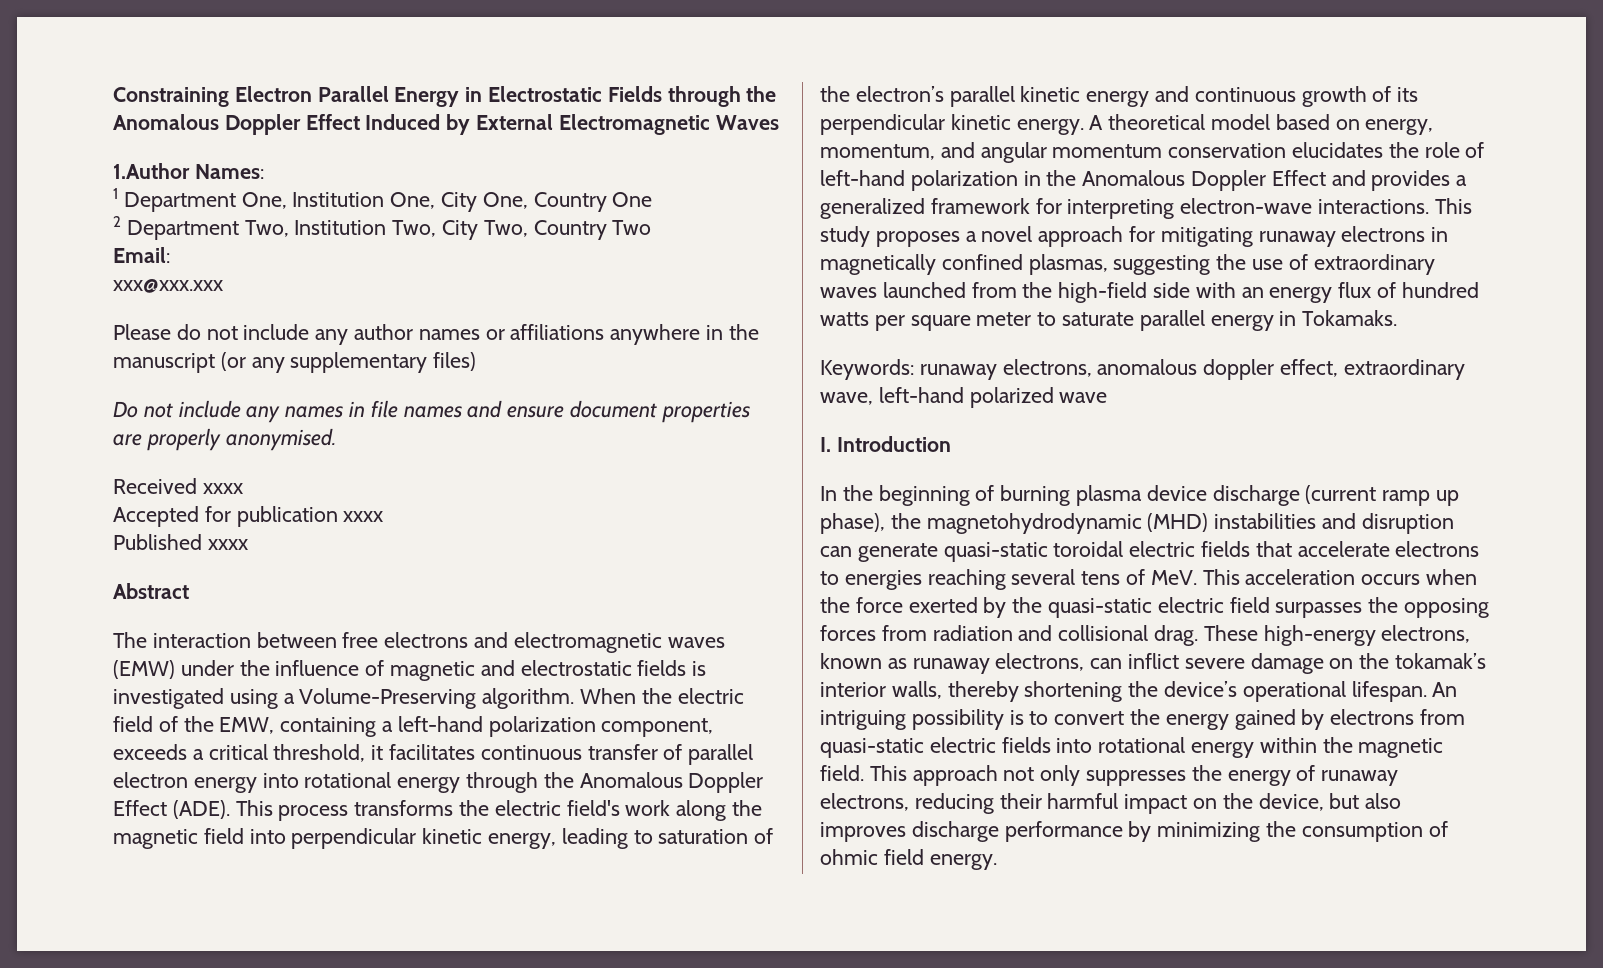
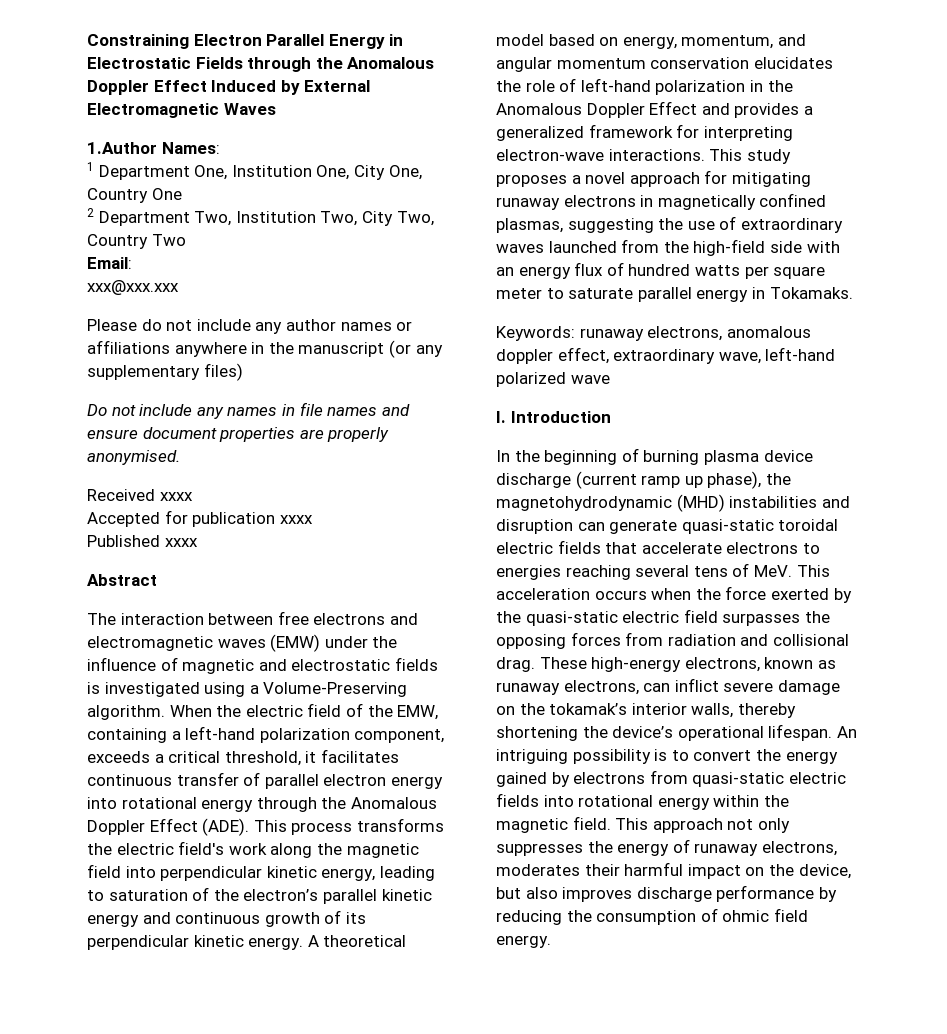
- This approach not only suppresses the energy of runaway electrons, reducing their harmful impact on the device, but also improves discharge performance by minimizing the consumption of ohmic field energy.
+ This approach not only suppresses the energy of runaway electrons, moderates their harmful impact on the device, but also improves discharge performance by reducing the consumption of ohmic field energy.

